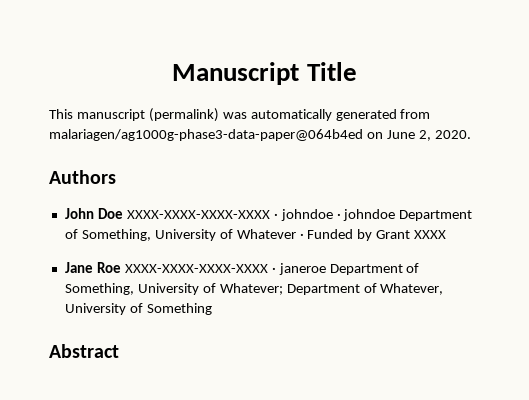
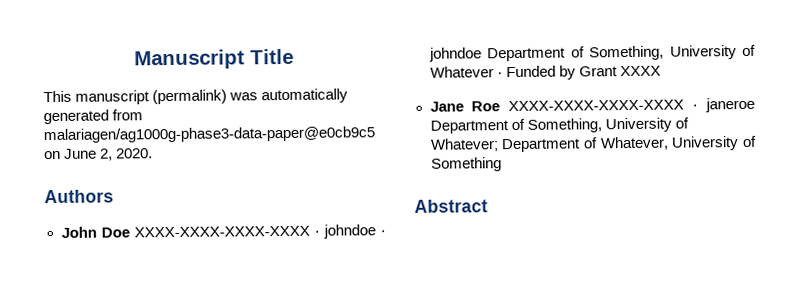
- This manuscript (permalink) was automatically generated from malariagen/ag1000g-phase3-data-paper@064b4ed on June 2, 2020.
+ This manuscript (permalink) was automatically generated from malariagen/ag1000g-phase3-data-paper@e0cb9c5 on June 2, 2020.

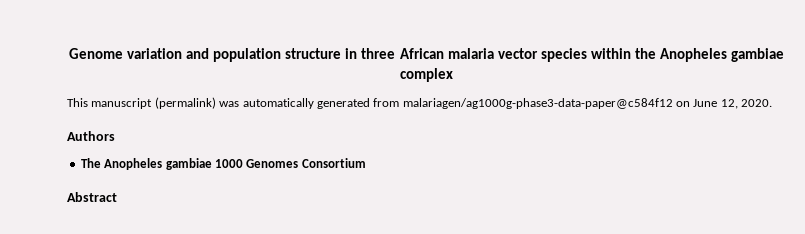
- Manuscript Title
+ Genome variation and population structure in three African malaria vector species within the Anopheles gambiae complex
- This manuscript (permalink) was automatically generated from malariagen/ag1000g-phase3-data-paper@e0cb9c5 on June 2, 2020.
+ This manuscript (permalink) was automatically generated from malariagen/ag1000g-phase3-data-paper@c584f12 on June 12, 2020.
- John Doe XXXX-XXXX-XXXX-XXXX · johndoe · johndoe Department of Something, University of Whatever · Funded by Grant XXXX
- Jane Roe XXXX-XXXX-XXXX-XXXX · janeroe Department of Something, University of Whatever; Department of Whatever, University of Something
+ The Anopheles gambiae 1000 Genomes Consortium

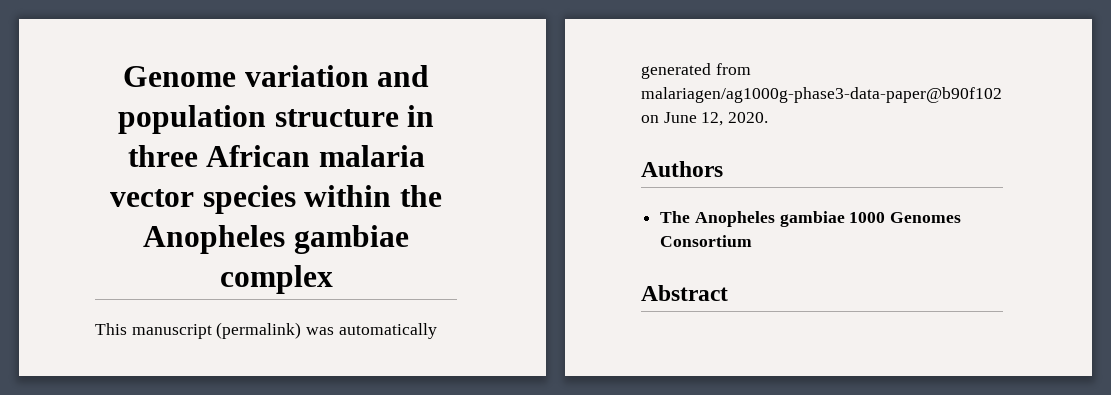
- This manuscript (permalink) was automatically generated from malariagen/ag1000g-phase3-data-paper@c584f12 on June 12, 2020.
+ This manuscript (permalink) was automatically generated from malariagen/ag1000g-phase3-data-paper@b90f102 on June 12, 2020.

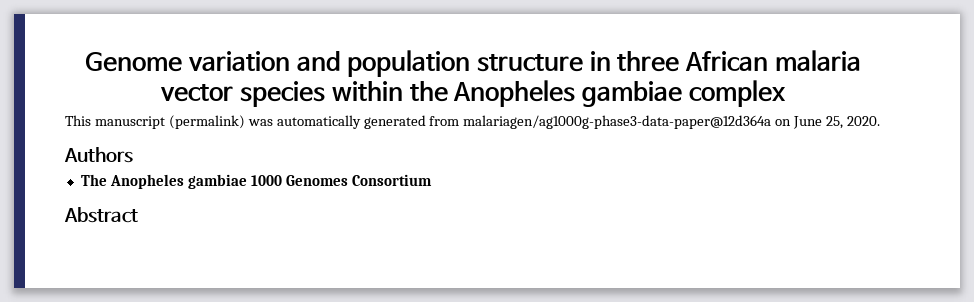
- This manuscript (permalink) was automatically generated from malariagen/ag1000g-phase3-data-paper@b90f102 on June 12, 2020.
+ This manuscript (permalink) was automatically generated from malariagen/ag1000g-phase3-data-paper@12d364a on June 25, 2020.

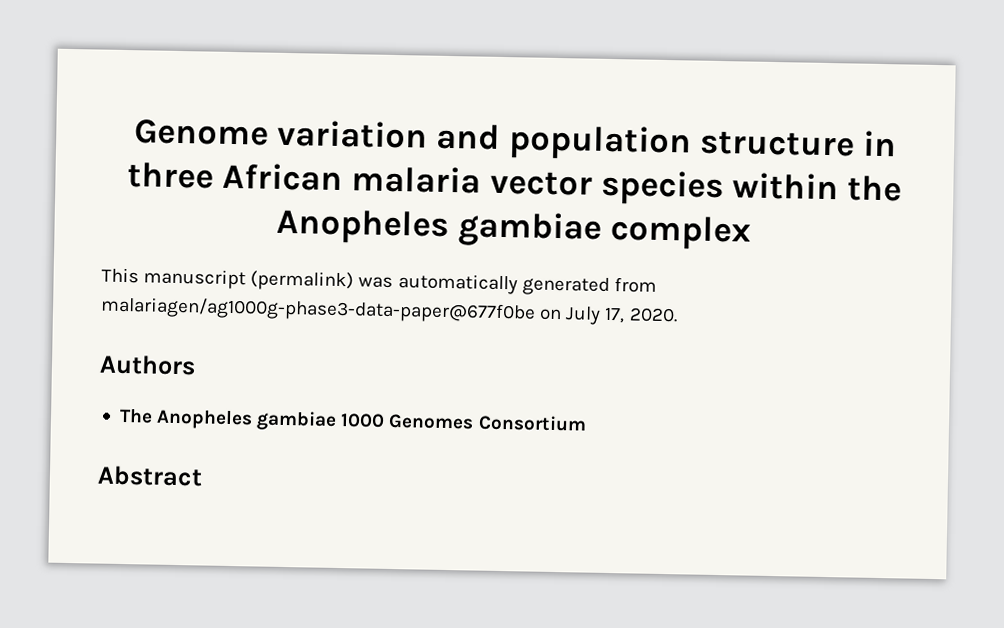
- This manuscript (permalink) was automatically generated from malariagen/ag1000g-phase3-data-paper@12d364a on June 25, 2020.
+ This manuscript (permalink) was automatically generated from malariagen/ag1000g-phase3-data-paper@677f0be on July 17, 2020.

